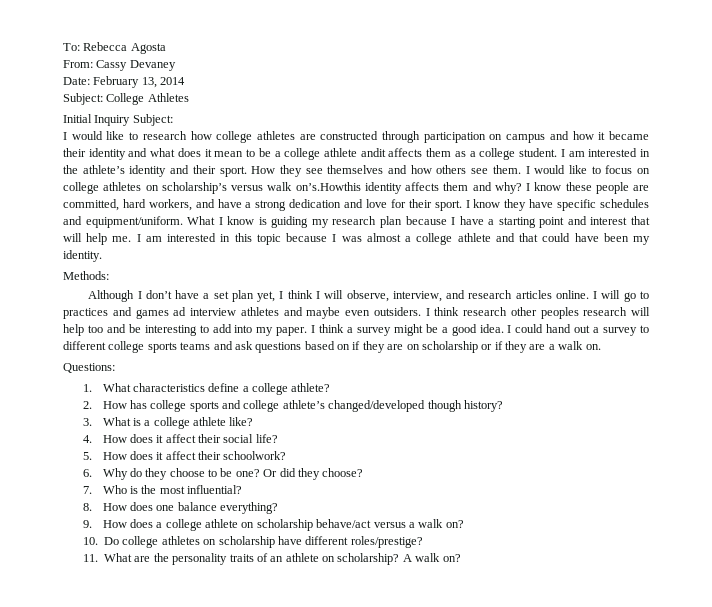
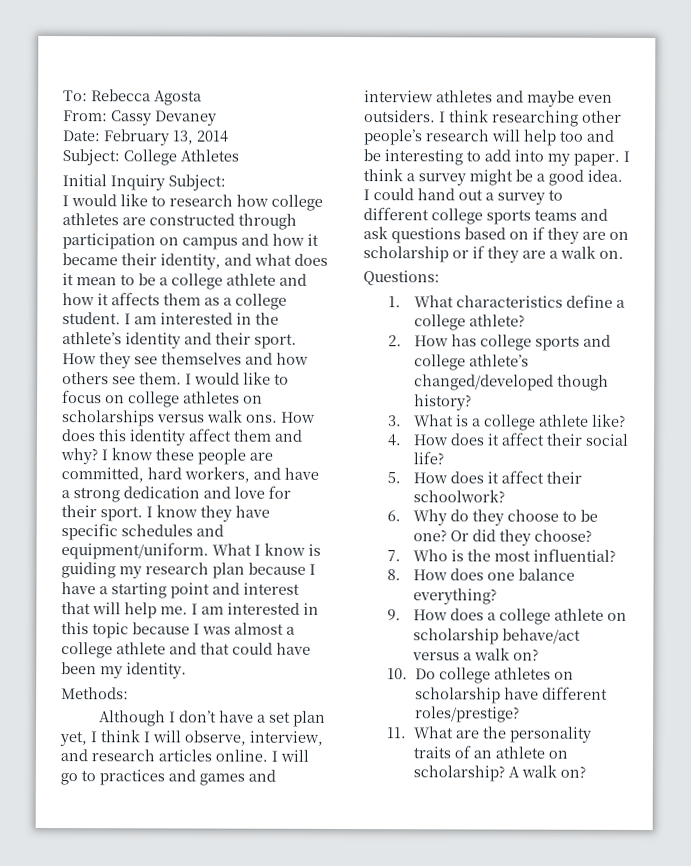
- I would like to research how college athletes are constructed through participation on campus and how it became their identity and what does it mean to be a college athlete andit affects them as a college student.
+ I would like to research how college athletes are constructed through participation on campus and how it became their identity, and what does it mean to be a college athlete and how it affects them as a college student.
- I would like to focus on college athletes on scholarship’s versus walk on’s.Howthis identity affects them and why?
+ I would like to focus on college athletes on scholarships versus walk ons. How does this identity affect them and why?
- I will go to practices and games ad interview athletes and maybe even outsiders.
+ I will go to practices and games and interview athletes and maybe even outsiders.
- I think research other peoples research will help too and be interesting to add into my paper.
+ I think researching other people’s research will help too and be interesting to add into my paper.

